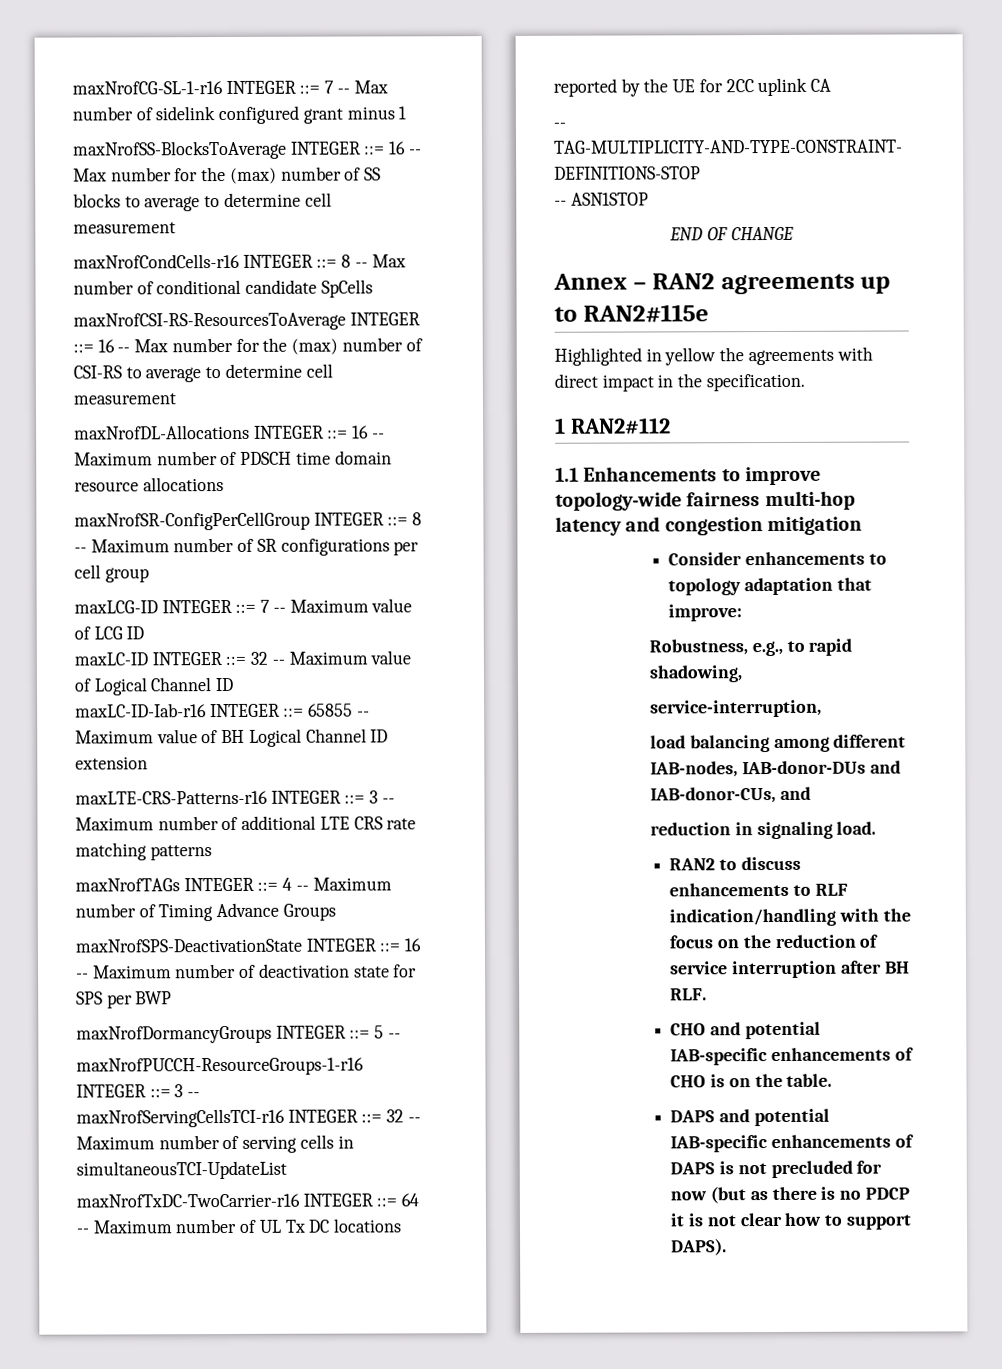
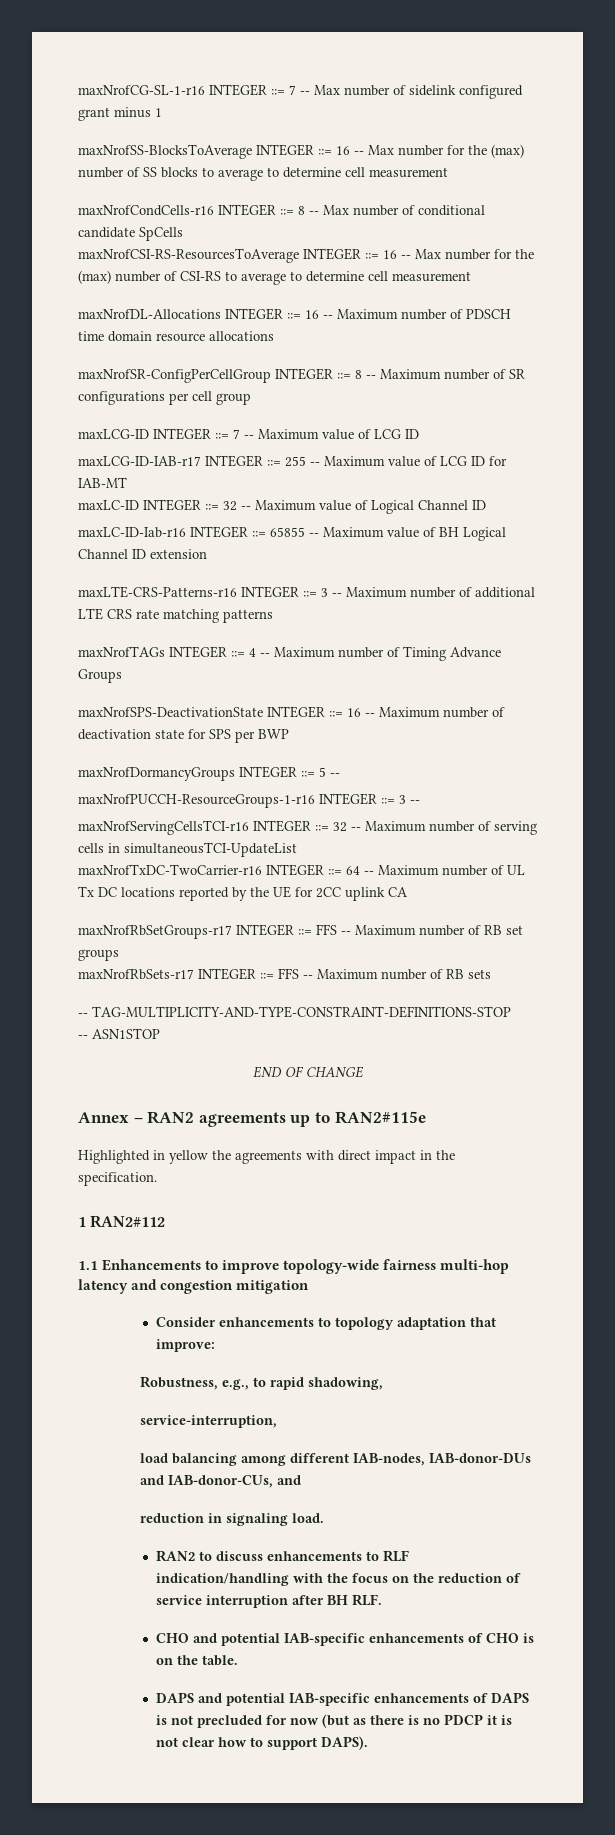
+ maxLCG-ID-IAB-r17 INTEGER ::= 255 -- Maximum value of LCG ID for IAB-MT
+ maxNrofRbSetGroups-r17 INTEGER ::= FFS -- Maximum number of RB set groups
+ maxNrofRbSets-r17 INTEGER ::= FFS -- Maximum number of RB sets

